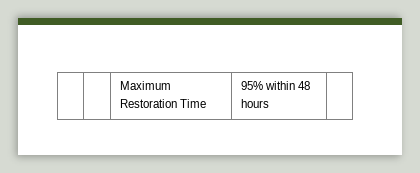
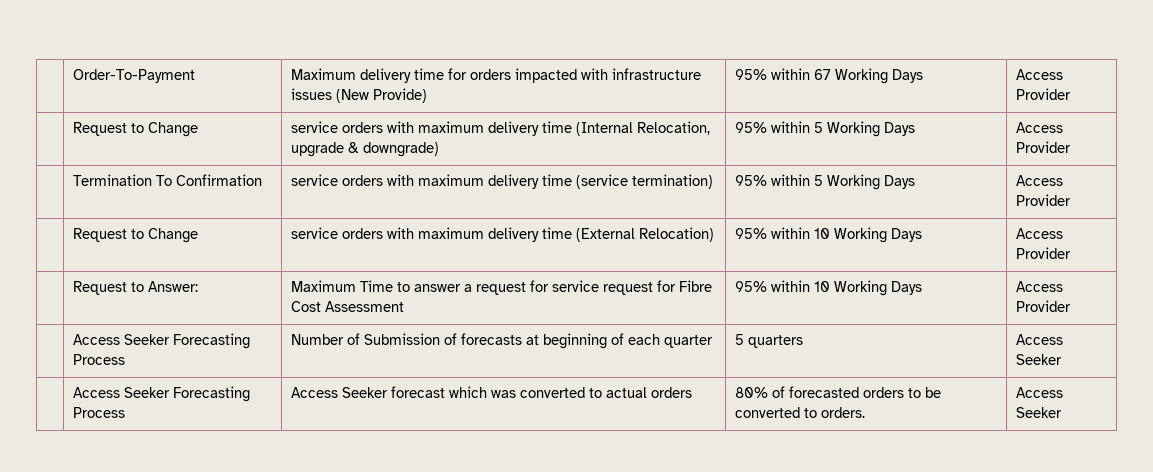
- | | Maximum Restoration Time | 95% within 48 hours |
+ | Order-To-Payment | Maximum delivery time for orders impacted with infrastructure issues (New Provide) | 95% within 67 Working Days | Access Provider
+ | Request to Change | service orders with maximum delivery time (Internal Relocation, upgrade & downgrade) | 95% within 5 Working Days | Access Provider
+ | Termination To Confirmation | service orders with maximum delivery time (service termination) | 95% within 5 Working Days | Access Provider
+ | Request to Change | service orders with maximum delivery time (External Relocation) | 95% within 10 Working Days | Access Provider
+ | Request to Answer: | Maximum Time to answer a request for service request for Fibre Cost Assessment | 95% within 10 Working Days | Access Provider
+ | Access Seeker Forecasting Process | Number of Submission of forecasts at beginning of each quarter | 5 quarters | Access Seeker
+ | Access Seeker Forecasting Process | Access Seeker forecast which was converted to actual orders | 80% of forecasted orders to be converted to orders. | Access Seeker

